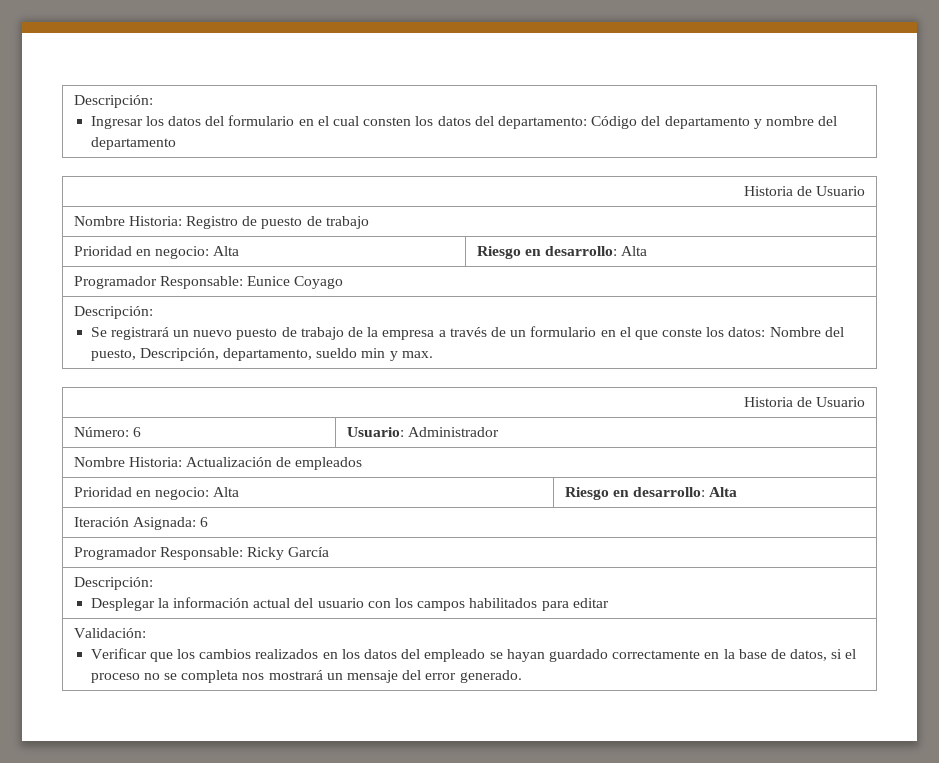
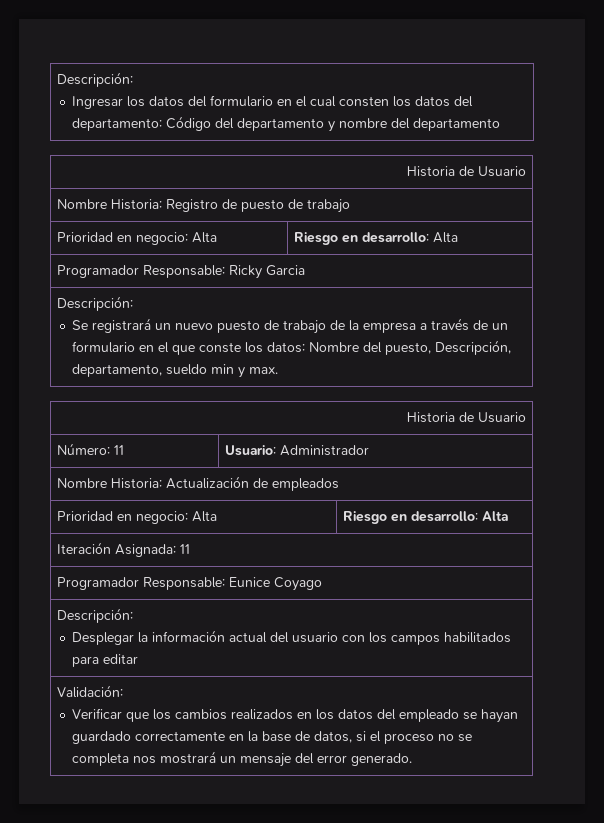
- Programador Responsable: Eunice Coyago
+ Programador Responsable: Ricky Garcia
- Número: 6 | Usuario: Administrador
+ Número: 11 | Usuario: Administrador
- Iteración Asignada: 6
- Programador Responsable: Ricky García
+ Iteración Asignada: 11
+ Programador Responsable: Eunice Coyago

